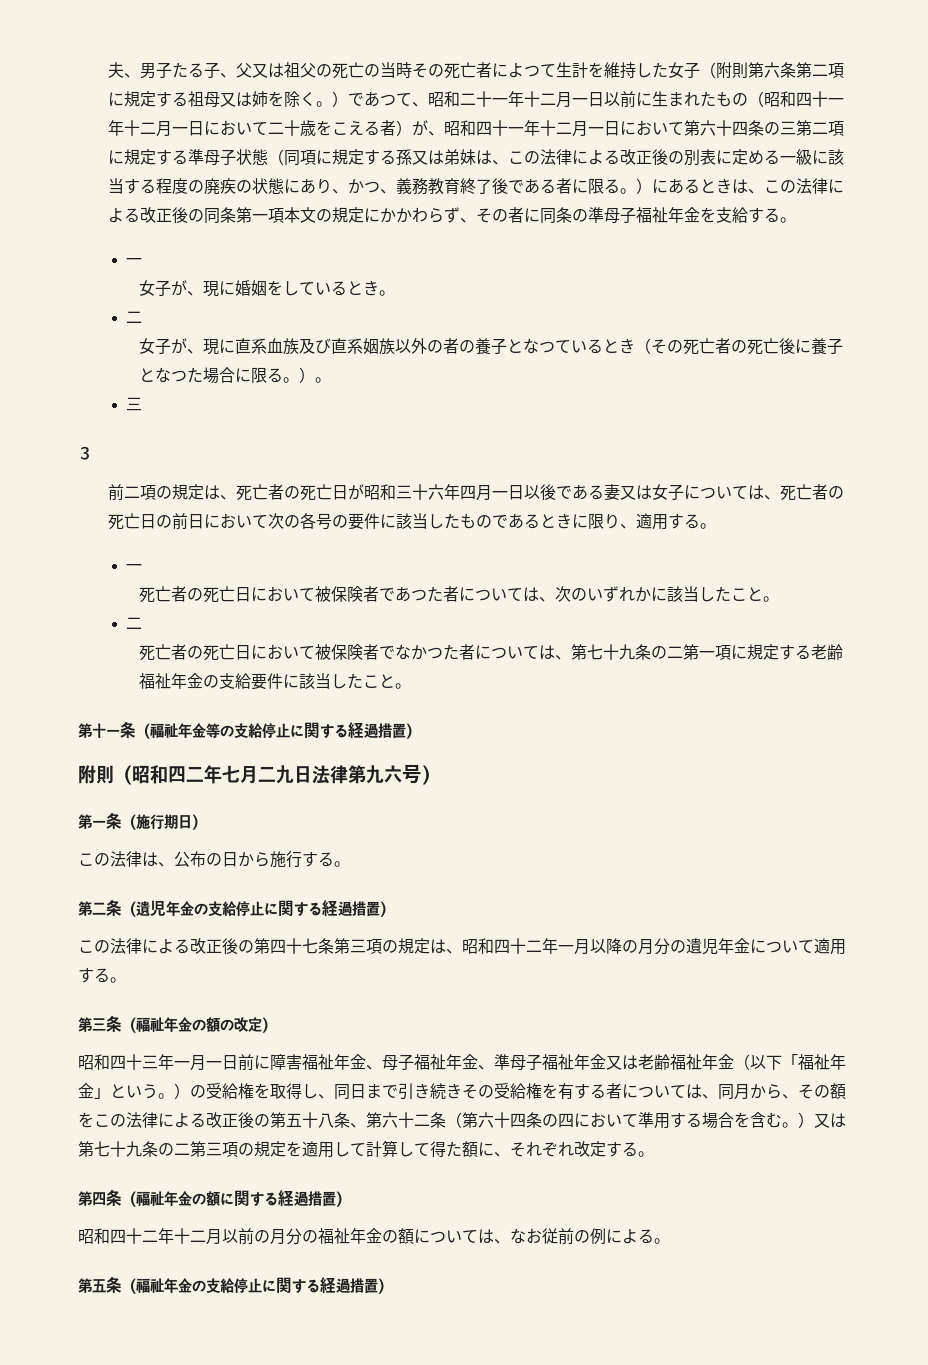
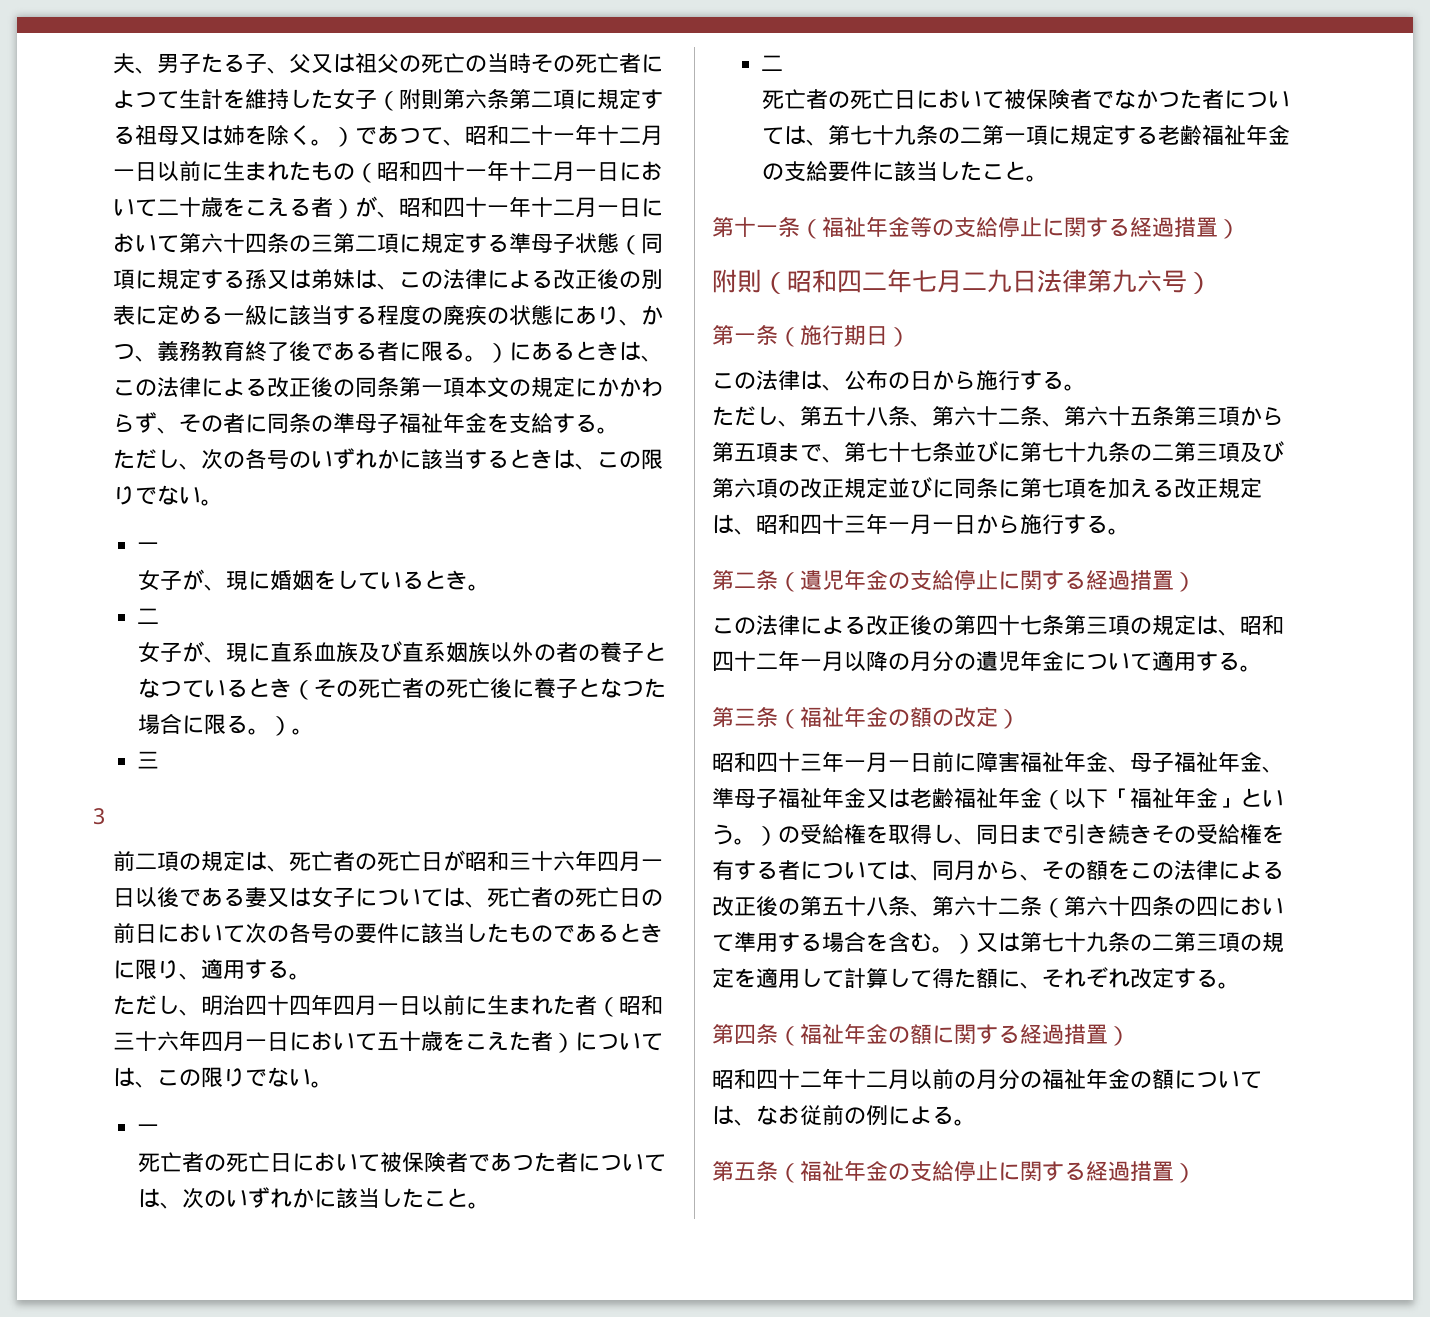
+ ただし、次の各号のいずれかに該当するときは、この限りでない。
+ ただし、明治四十四年四月一日以前に生まれた者（昭和三十六年四月一日において五十歳をこえた者）については、この限りでない。
+ ただし、第五十八条、第六十二条、第六十五条第三項から第五項まで、第七十七条並びに第七十九条の二第三項及び第六項の改正規定並びに同条に第七項を加える改正規定は、昭和四十三年一月一日から施行する。

